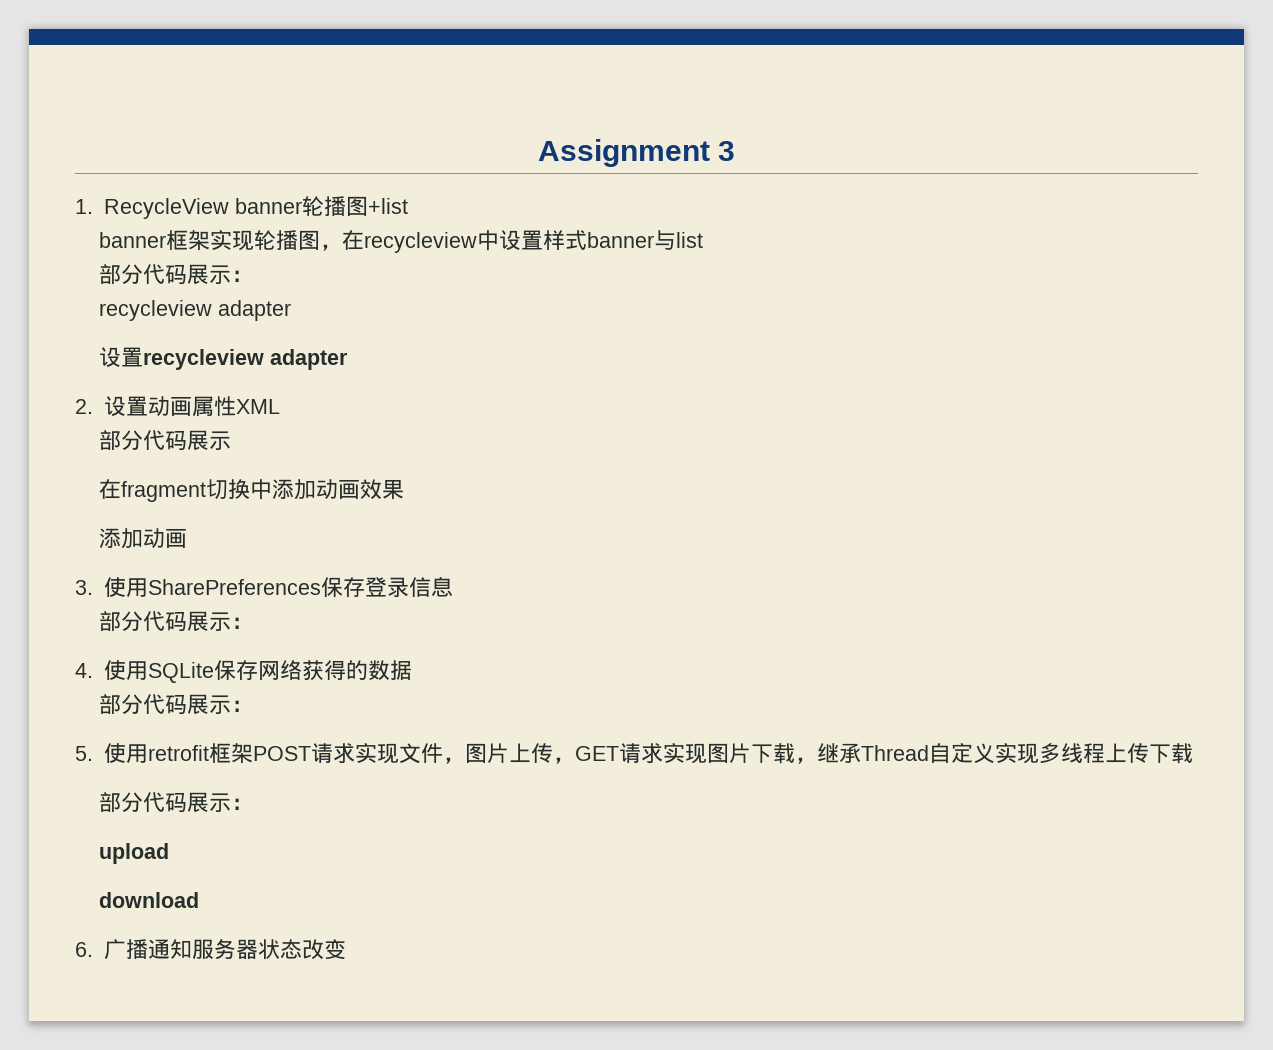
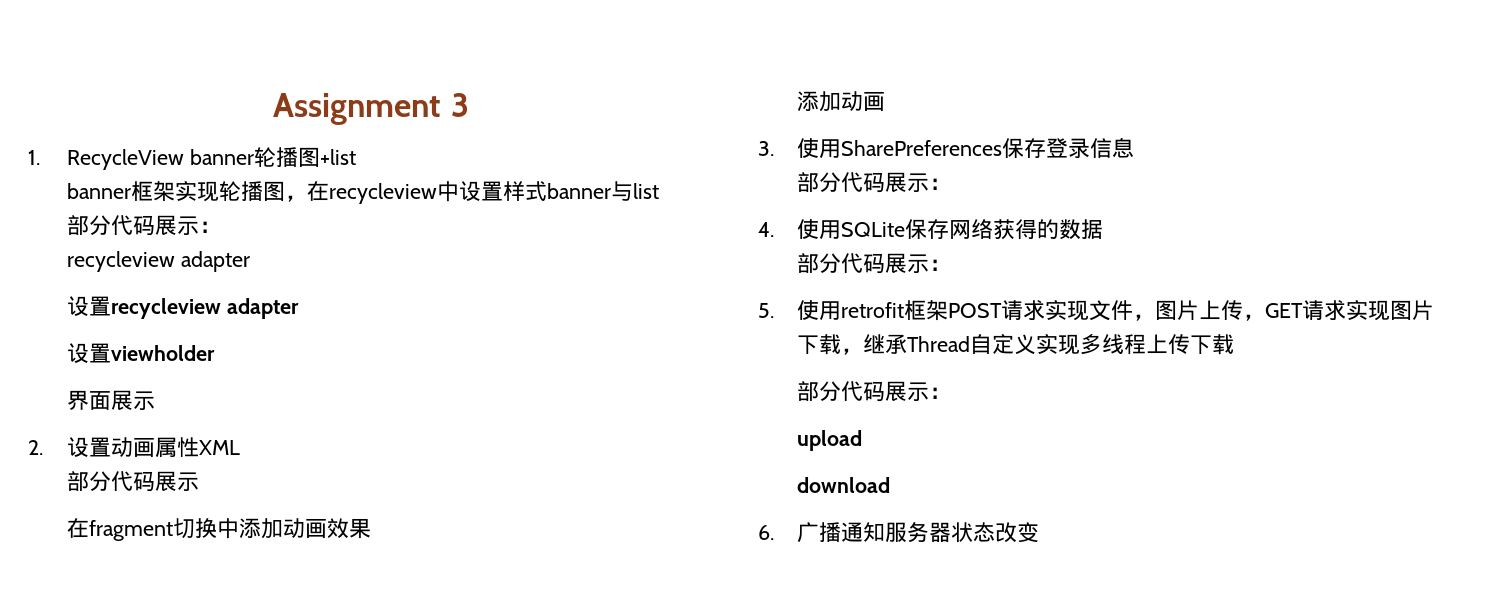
+ 设置viewholder
+ 界面展示

